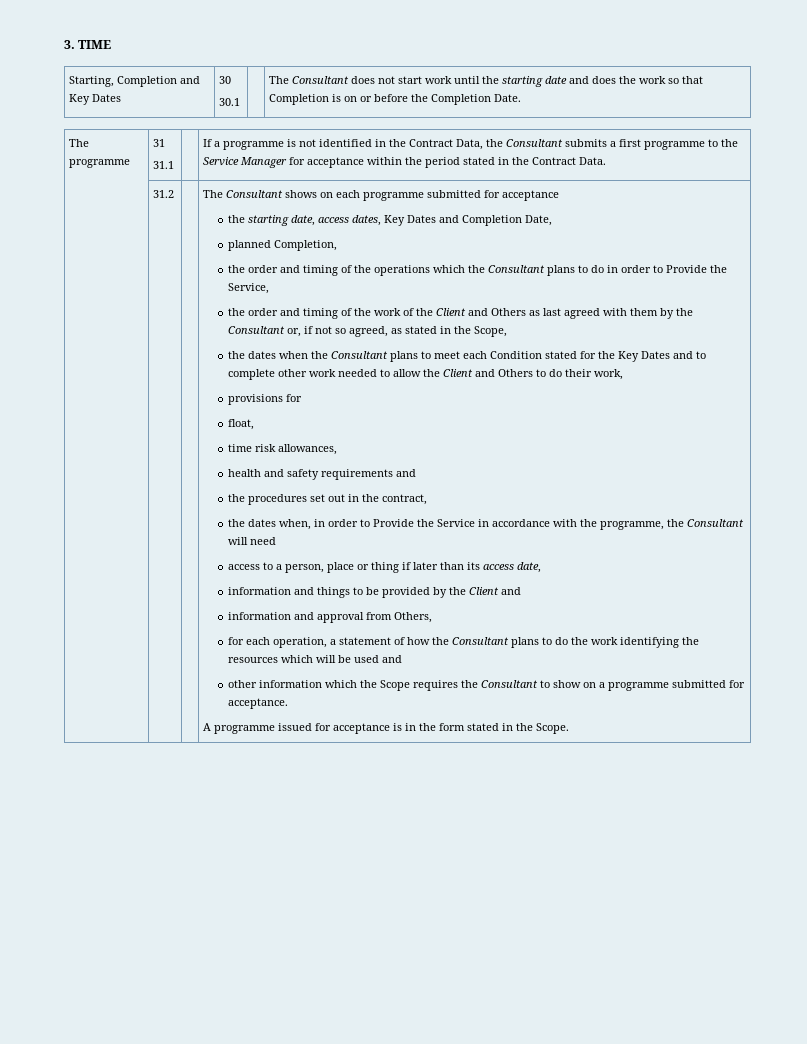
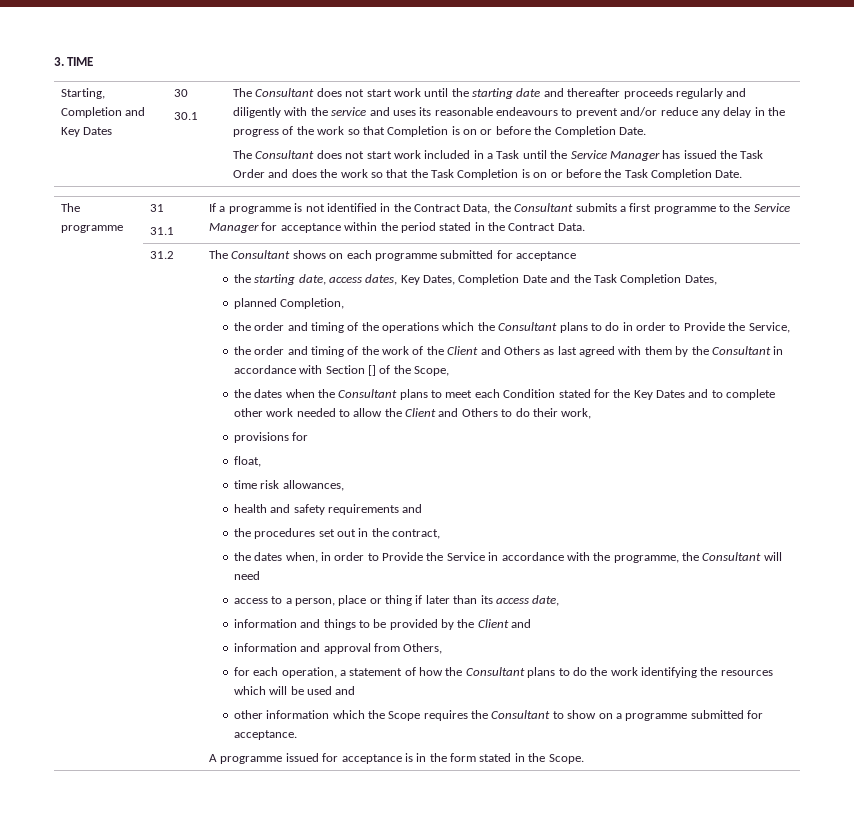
- The Consultant does not start work until the starting date and does the work so that Completion is on or before the Completion Date.
+ The Consultant does not start work until the starting date and thereafter proceeds regularly and diligently with the service and uses its reasonable endeavours to prevent and/or reduce any delay in the progress of the work so that Completion is on or before the Completion Date.
+ The Consultant does not start work included in a Task until the Service Manager has issued the Task Order and does the work so that the Task Completion is on or before the Task Completion Date.
- the starting date, access dates, Key Dates and Completion Date,
+ the starting date, access dates, Key Dates, Completion Date and the Task Completion Dates,
- the order and timing of the work of the Client and Others as last agreed with them by the Consultant or, if not so agreed, as stated in the Scope,
+ the order and timing of the work of the Client and Others as last agreed with them by the Consultant in accordance with Section [] of the Scope,

